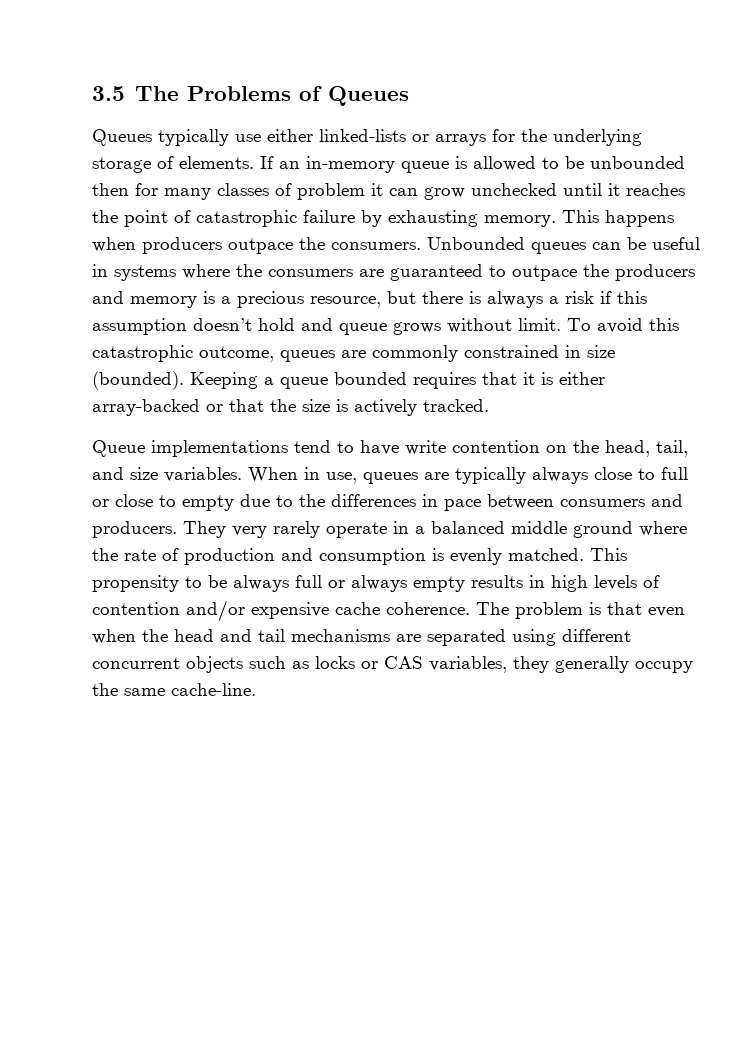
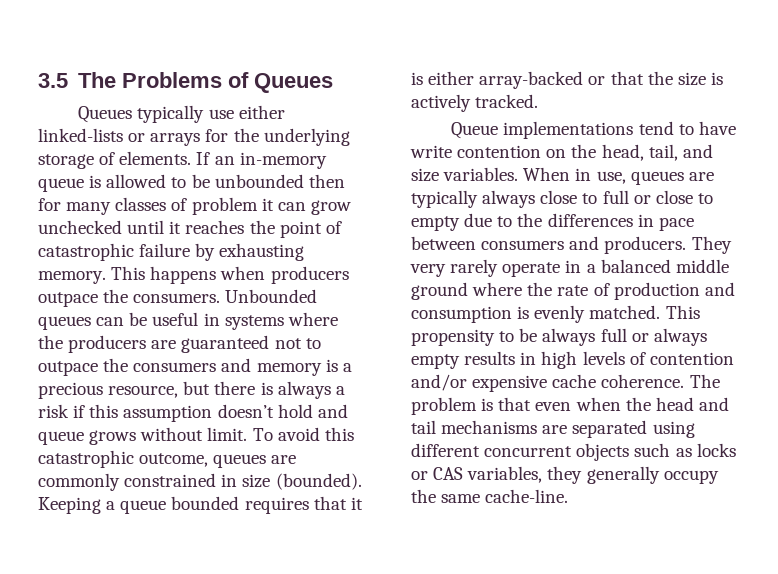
- Unbounded queues can be useful in systems where the consumers are guaranteed to outpace the producers and memory is a precious resource, but there is always a risk if this assumption doesn’t hold and queue grows without limit.
+ Unbounded queues can be useful in systems where the producers are guaranteed not to outpace the consumers and memory is a precious resource, but there is always a risk if this assumption doesn’t hold and queue grows without limit.

